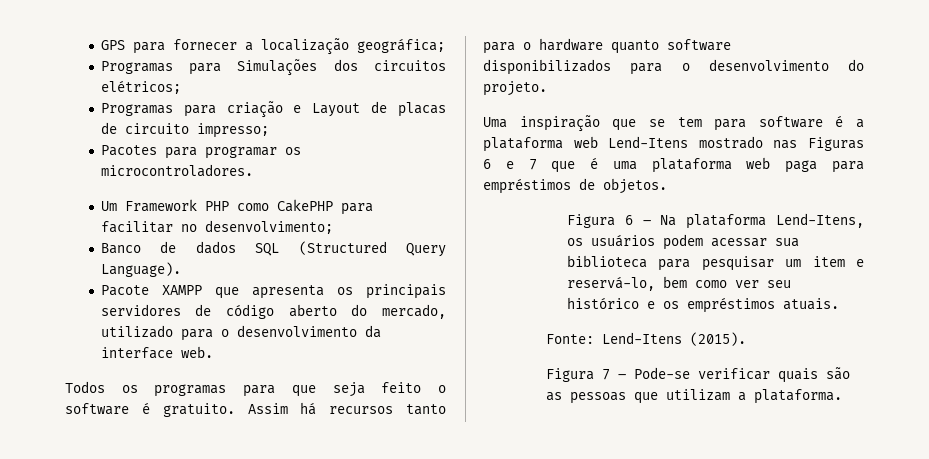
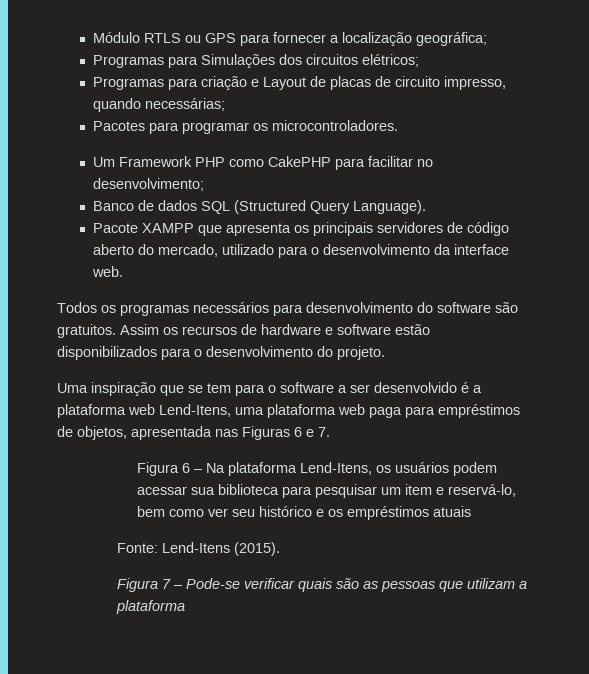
- GPS para fornecer a localização geográfica;
+ Módulo RTLS ou GPS para fornecer a localização geográfica;
- Programas para criação e Layout de placas de circuito impresso;
+ Programas para criação e Layout de placas de circuito impresso, quando necessárias;
- Todos os programas para que seja feito o software é gratuito. Assim há recursos tanto para o hardware quanto software disponibilizados para o desenvolvimento do projeto.
+ Todos os programas necessários para desenvolvimento do software são gratuitos. Assim os recursos de hardware e software estão disponibilizados para o desenvolvimento do projeto.
- Uma inspiração que se tem para software é a plataforma web Lend-Itens mostrado nas Figuras 6 e 7 que é uma plataforma web paga para empréstimos de objetos.
+ Uma inspiração que se tem para o software a ser desenvolvido é a plataforma web Lend-Itens, uma plataforma web paga para empréstimos de objetos, apresentada nas Figuras 6 e 7.
- Figura 6 – Na plataforma Lend-Itens, os usuários podem acessar sua biblioteca para pesquisar um item e reservá-lo, bem como ver seu histórico e os empréstimos atuais.
+ Figura 6 – Na plataforma Lend-Itens, os usuários podem acessar sua biblioteca para pesquisar um item e reservá-lo, bem como ver seu histórico e os empréstimos atuais
- Figura 7 – Pode-se verificar quais são as pessoas que utilizam a plataforma.
+ Figura 7 – Pode-se verificar quais são as pessoas que utilizam a plataforma

